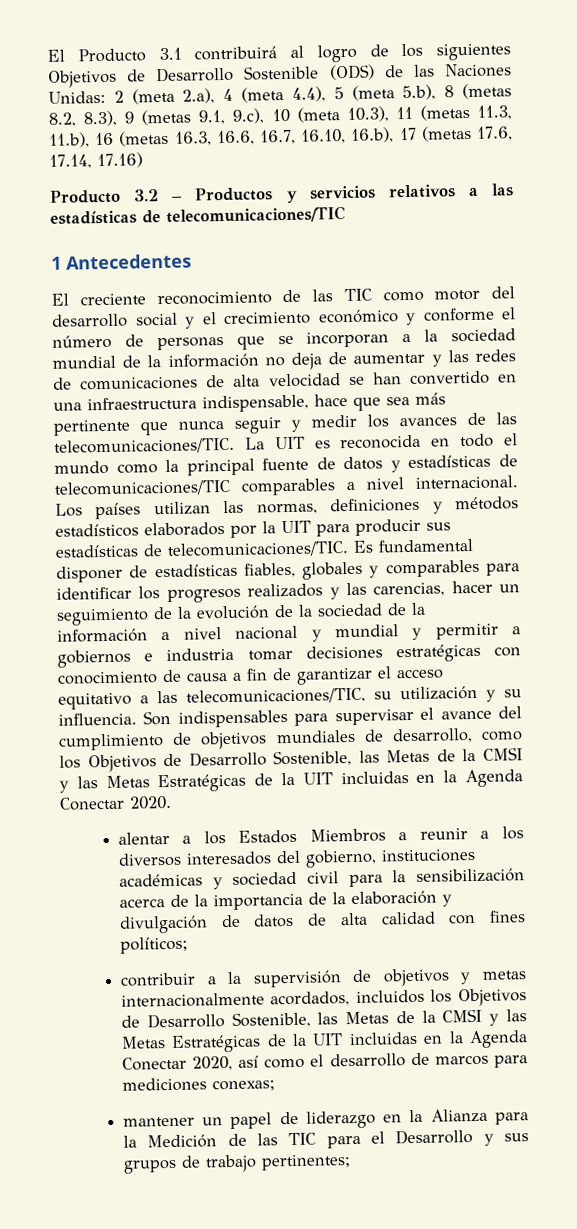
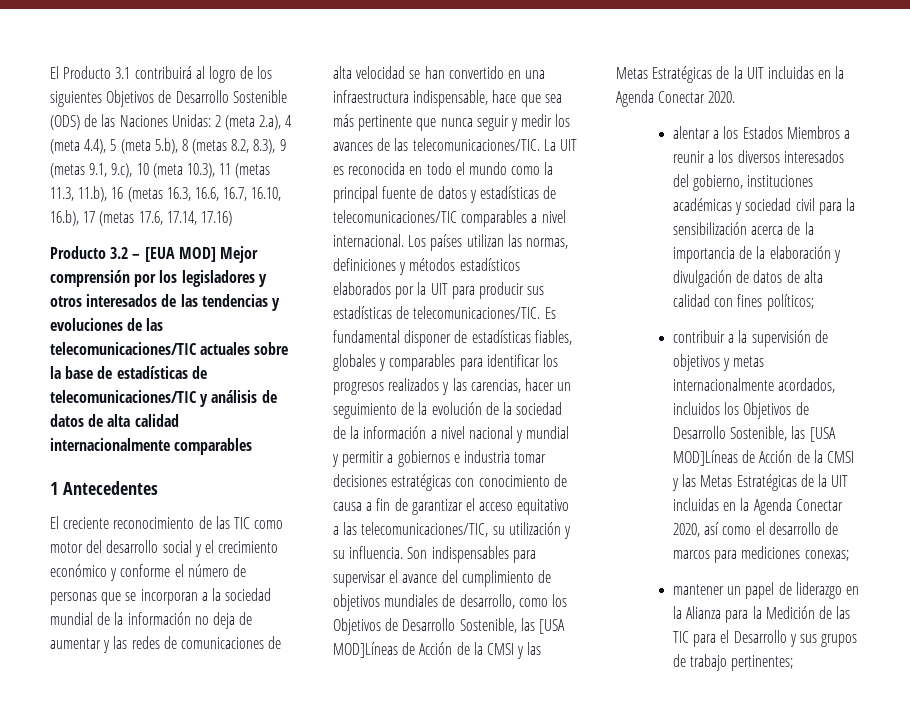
- Producto 3.2 – Productos y servicios relativos a las estadísticas de telecomunicaciones/TIC
+ Producto 3.2 – [EUA MOD] Mejor comprensión por los legisladores y otros interesados de las tendencias y evoluciones de las telecomunicaciones/TIC actuales sobre la base de estadísticas de telecomunicaciones/TIC y análisis de datos de alta calidad internacionalmente comparables
- Son indispensables para supervisar el avance del cumplimiento de objetivos mundiales de desarrollo, como los Objetivos de Desarrollo Sostenible, las Metas de la CMSI y las Metas Estratégicas de la UIT incluidas en la Agenda Conectar 2020.
+ Son indispensables para supervisar el avance del cumplimiento de objetivos mundiales de desarrollo, como los Objetivos de Desarrollo Sostenible, las [USA MOD]Líneas de Acción de la CMSI y las Metas Estratégicas de la UIT incluidas en la Agenda Conectar 2020.
- contribuir a la supervisión de objetivos y metas internacionalmente acordados, incluidos los Objetivos de Desarrollo Sostenible, las Metas de la CMSI y las Metas Estratégicas de la UIT incluidas en la Agenda Conectar 2020, así como el desarrollo de marcos para mediciones conexas;
+ contribuir a la supervisión de objetivos y metas internacionalmente acordados, incluidos los Objetivos de Desarrollo Sostenible, las [USA MOD]Líneas de Acción de la CMSI y las Metas Estratégicas de la UIT incluidas en la Agenda Conectar 2020, así como el desarrollo de marcos para mediciones conexas;

